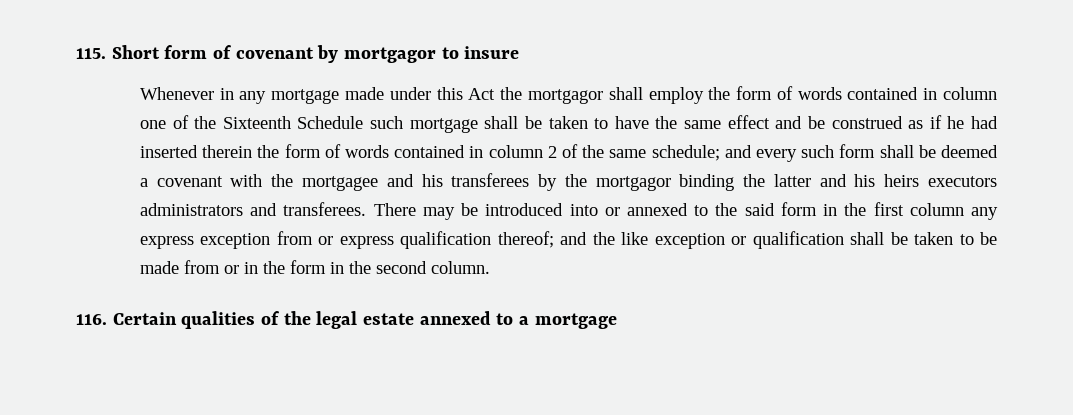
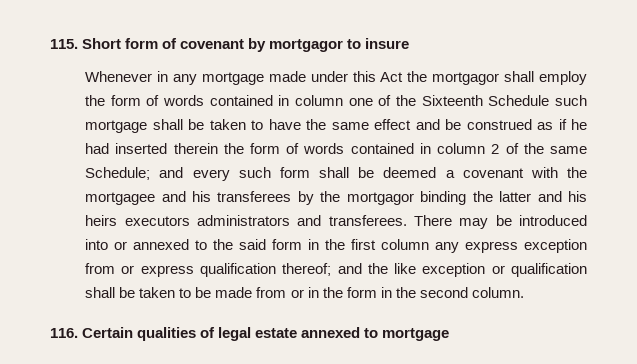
- Whenever in any mortgage made under this Act the mortgagor shall employ the form of words contained in column one of the Sixteenth Schedule such mortgage shall be taken to have the same effect and be construed as if he had inserted therein the form of words contained in column 2 of the same schedule;
+ Whenever in any mortgage made under this Act the mortgagor shall employ the form of words contained in column one of the Sixteenth Schedule such mortgage shall be taken to have the same effect and be construed as if he had inserted therein the form of words contained in column 2 of the same Schedule;
- 116. Certain qualities of the legal estate annexed to a mortgage
+ 116. Certain qualities of legal estate annexed to mortgage

